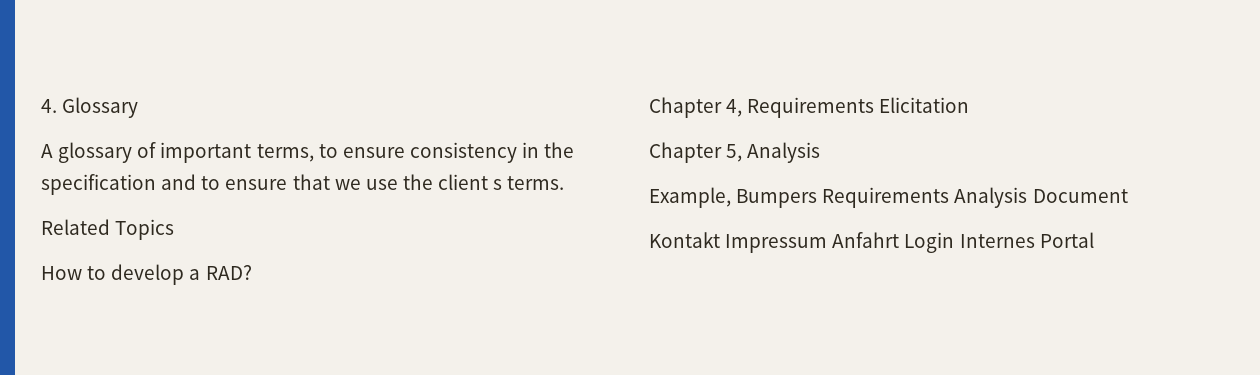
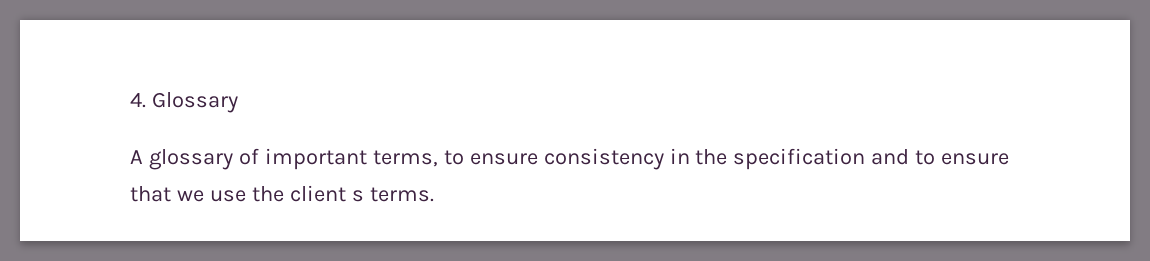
- Related Topics
- How to develop a RAD?
- Chapter 4, Requirements Elicitation
- Chapter 5, Analysis
- Example, Bumpers Requirements Analysis Document
- Kontakt Impressum Anfahrt Login Internes Portal

